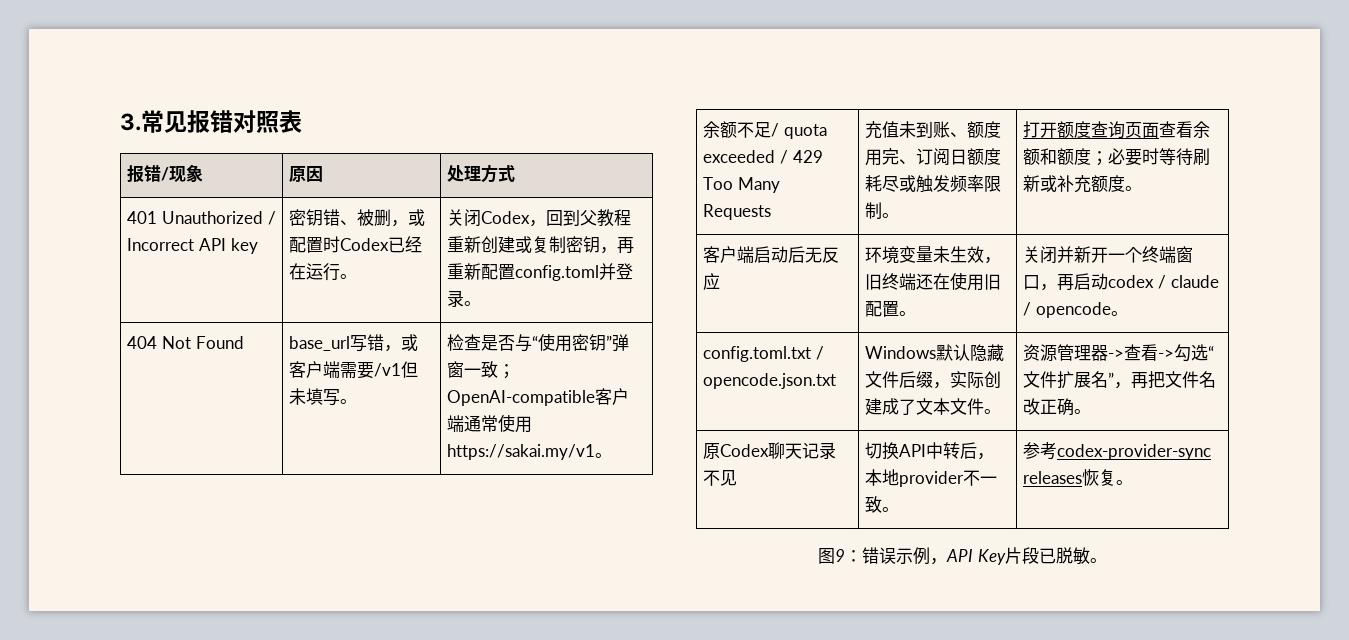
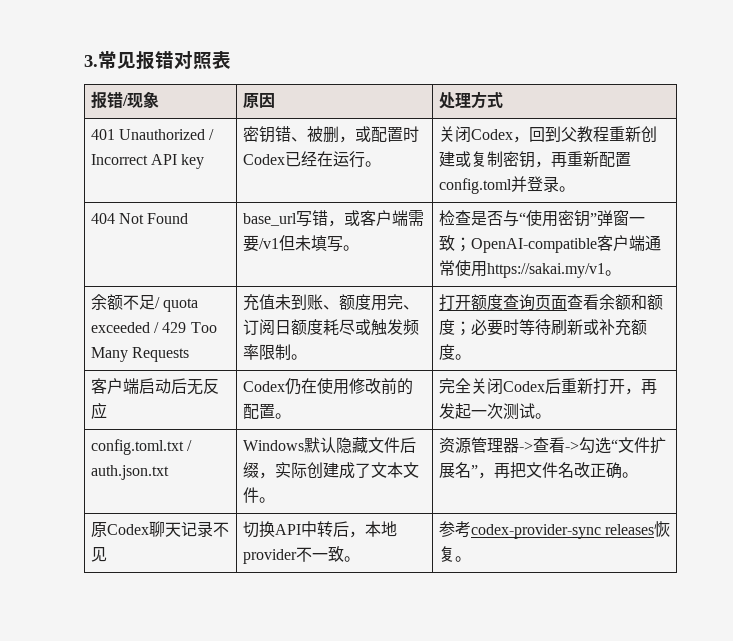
- 客户端启动后无反应 | 环境变量未生效，旧终端还在使用旧配置。 | 关闭并新开一个终端窗口，再启动codex / claude / opencode。
+ 客户端启动后无反应 | Codex仍在使用修改前的配置。 | 完全关闭Codex后重新打开，再发起一次测试。
- config.toml.txt / opencode.json.txt | Windows默认隐藏文件后缀，实际创建成了文本文件。 | 资源管理器->查看->勾选“文件扩展名”，再把文件名改正确。
+ config.toml.txt / auth.json.txt | Windows默认隐藏文件后缀，实际创建成了文本文件。 | 资源管理器->查看->勾选“文件扩展名”，再把文件名改正确。
- 图9：错误示例，API Key片段已脱敏。

